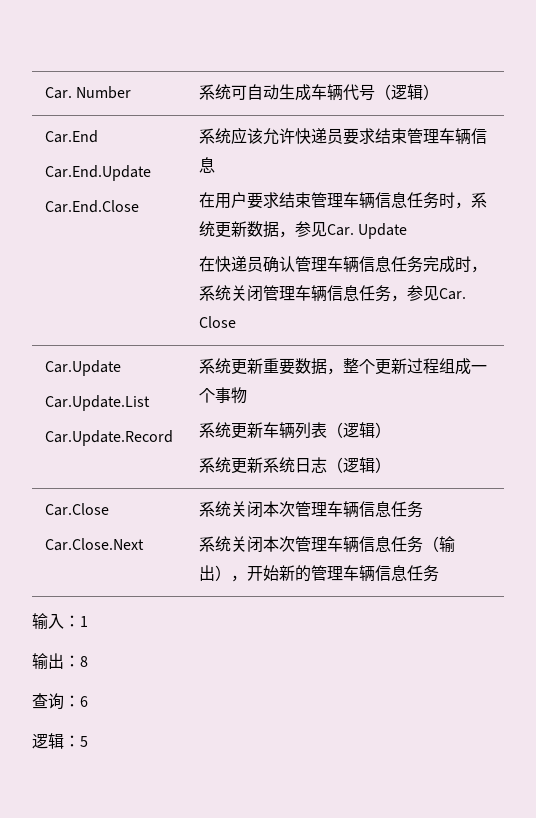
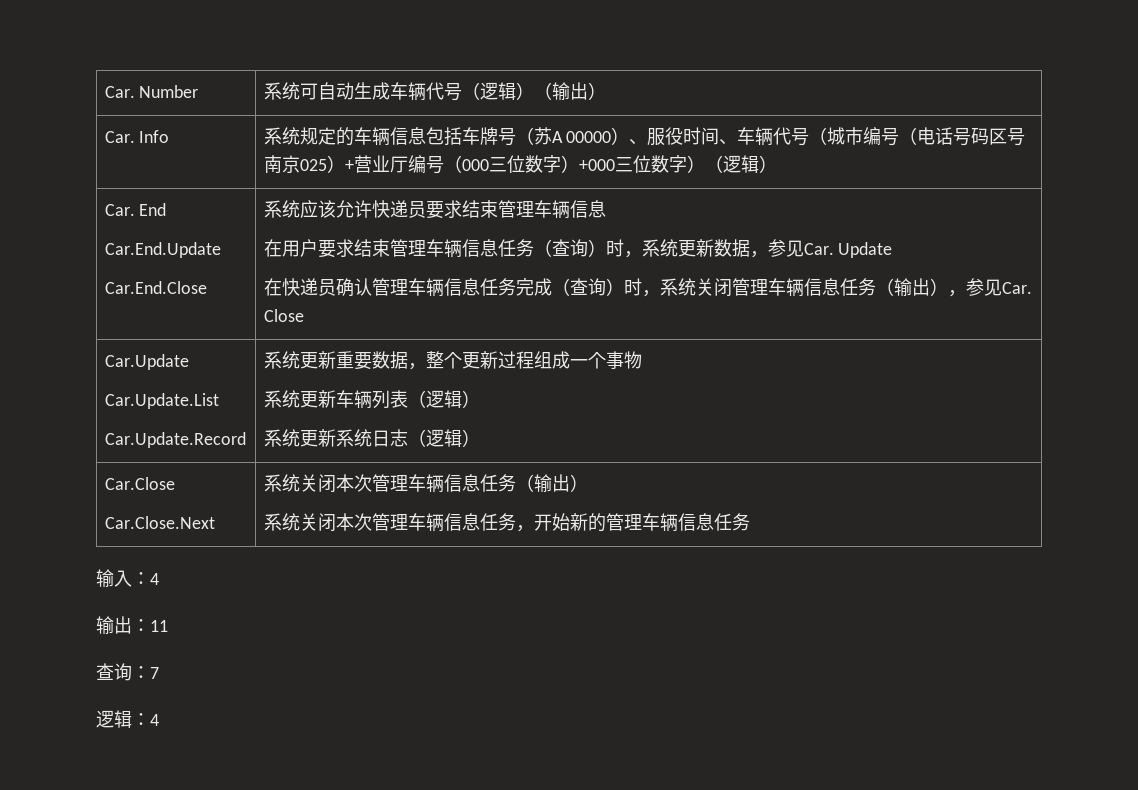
- Car. Number | 系统可自动生成车辆代号（逻辑）
- Car.End
+ Car. Number | 系统可自动生成车辆代号（逻辑）（输出）
+ Car. Info | 系统规定的车辆信息包括车牌号（苏A 00000）、服役时间、车辆代号（城市编号（电话号码区号南京025）+营业厅编号（000三位数字）+000三位数字）（逻辑）
+ Car. End
- 在用户要求结束管理车辆信息任务时，系统更新数据，参见Car. Update
+ 在用户要求结束管理车辆信息任务（查询）时，系统更新数据，参见Car. Update
- 在快递员确认管理车辆信息任务完成时，系统关闭管理车辆信息任务，参见Car. Close
+ 在快递员确认管理车辆信息任务完成（查询）时，系统关闭管理车辆信息任务（输出），参见Car. Close
  Car.Close
- Car.Close.Next | 系统关闭本次管理车辆信息任务
- 系统关闭本次管理车辆信息任务（输出），开始新的管理车辆信息任务
+ Car.Close.Next | 系统关闭本次管理车辆信息任务（输出）
+ 系统关闭本次管理车辆信息任务，开始新的管理车辆信息任务
- 输入：1
+ 输入：4
- 输出：8
+ 输出：11
- 查询：6
+ 查询：7
- 逻辑：5
+ 逻辑：4

